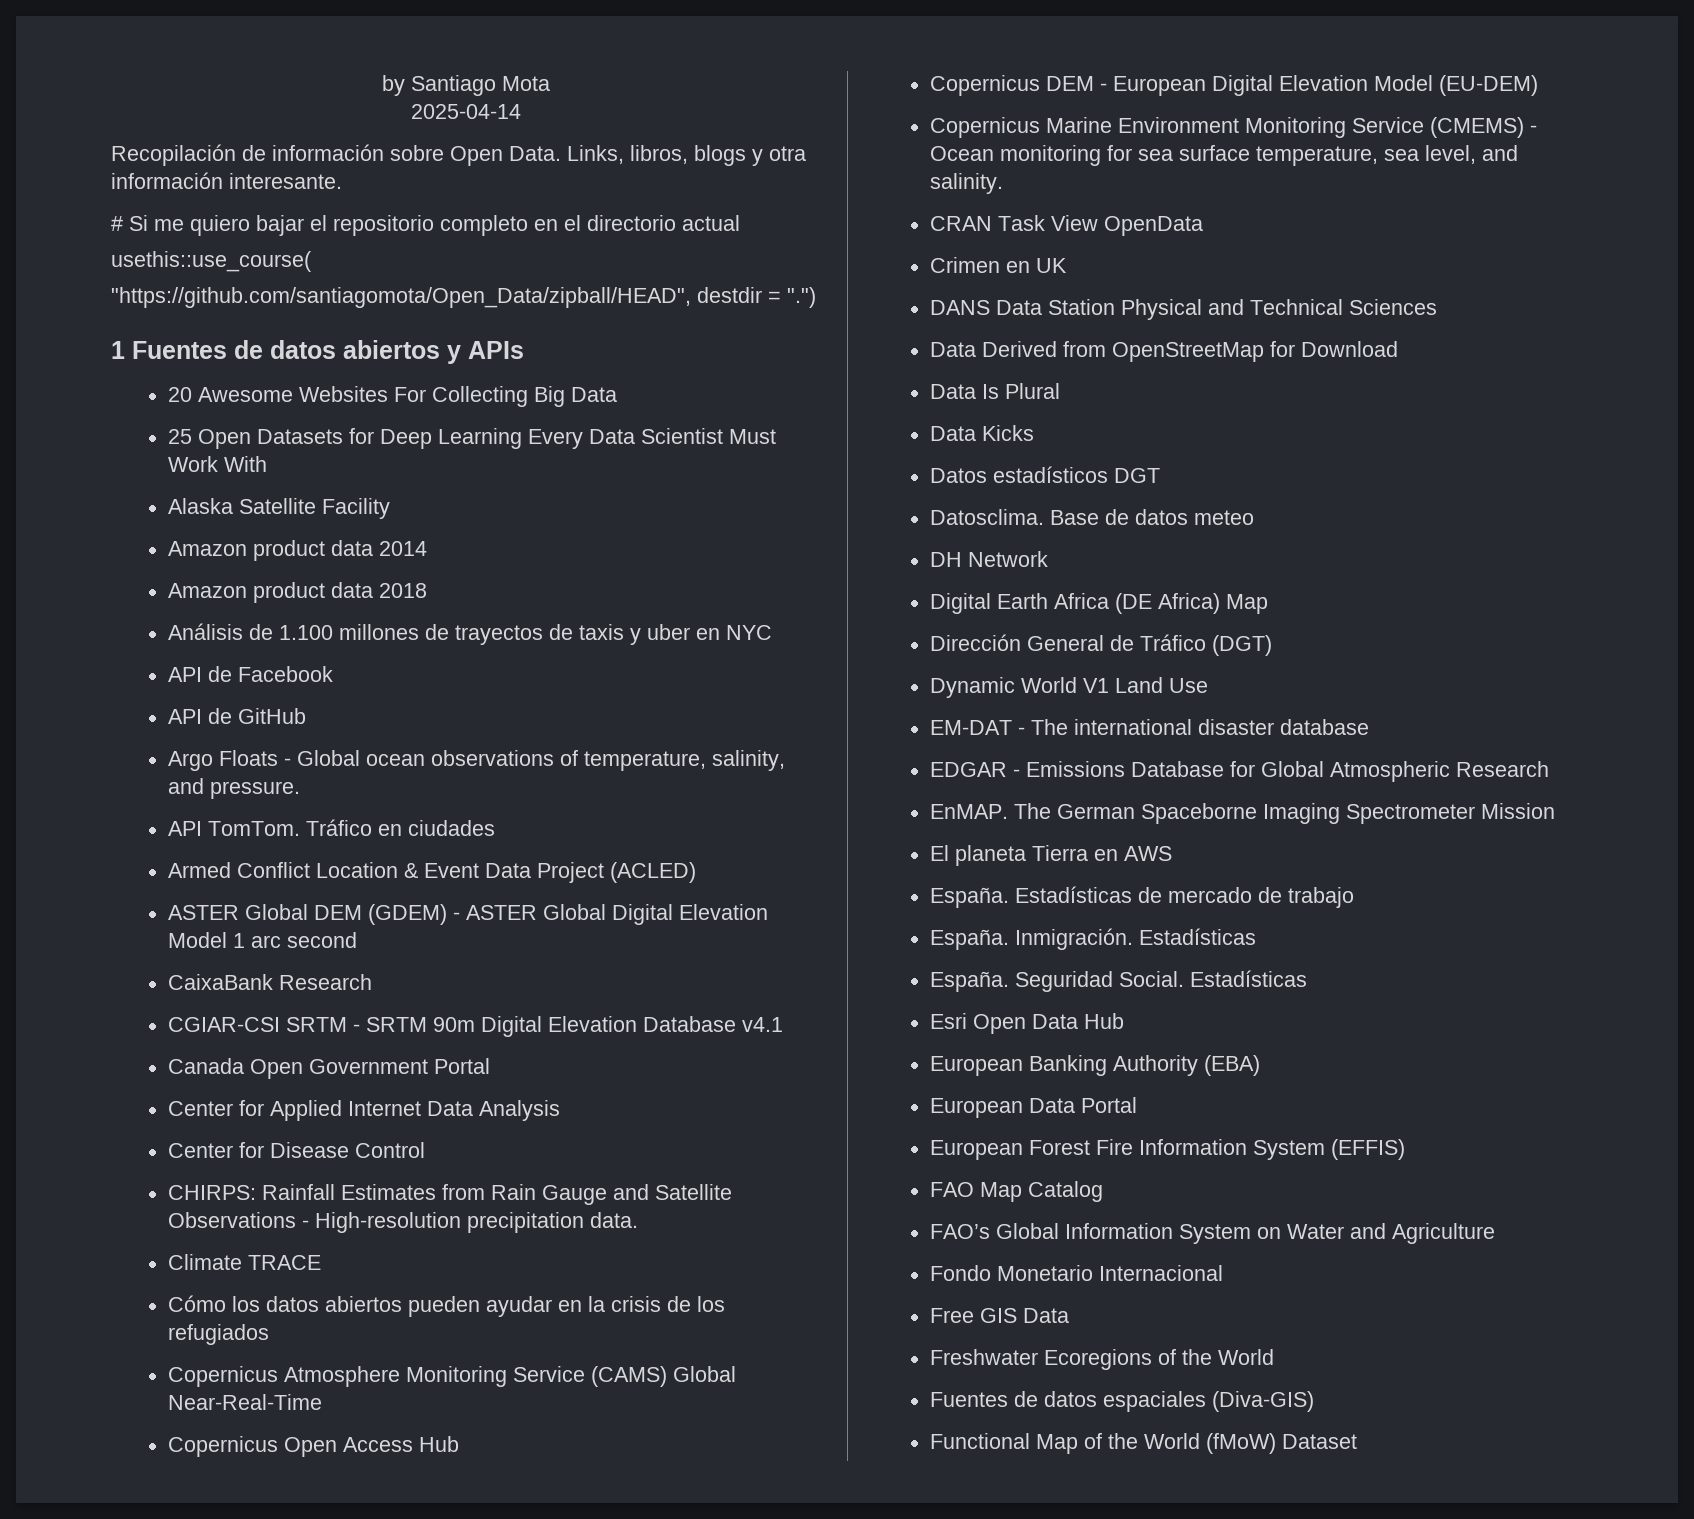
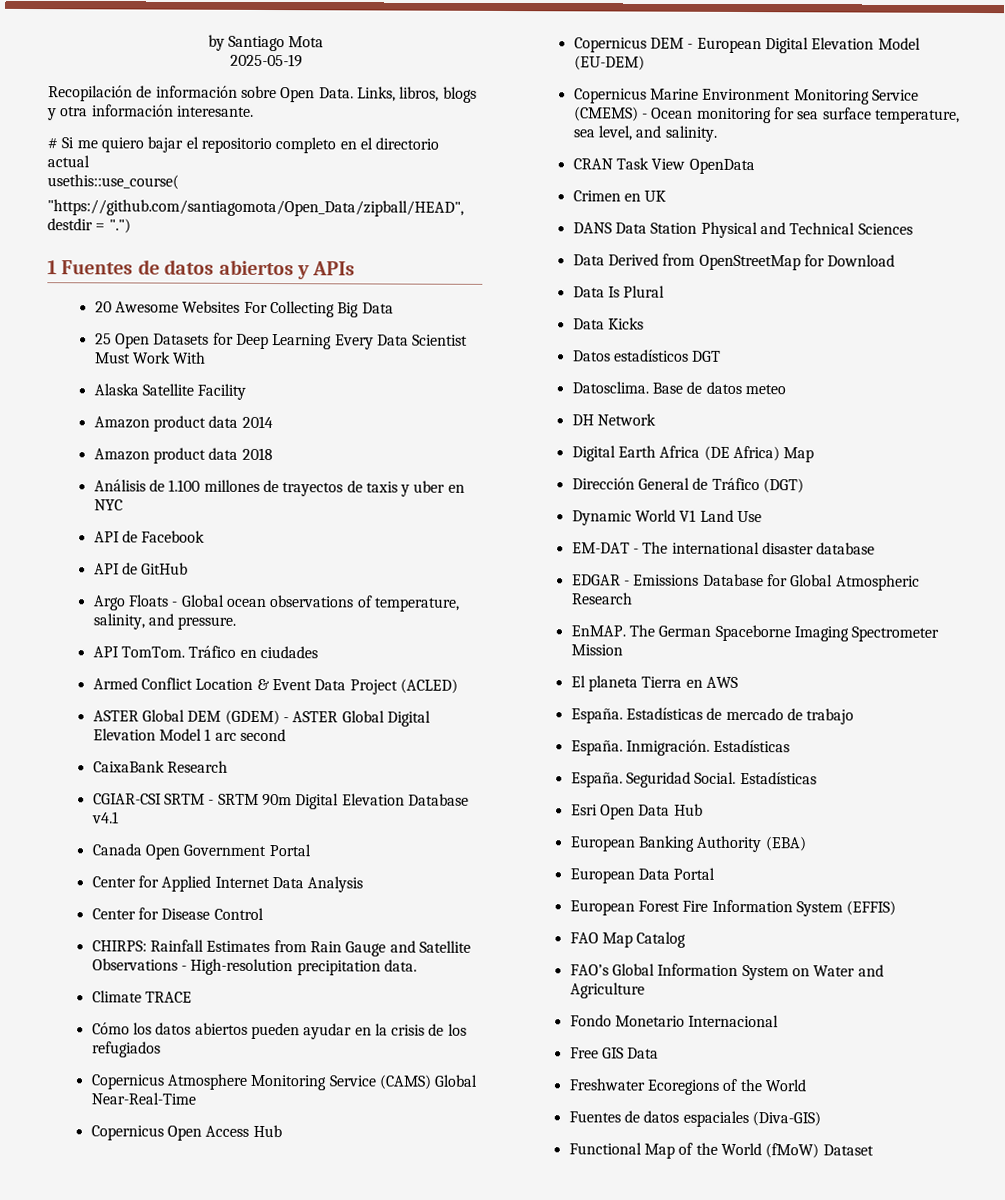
- 2025-04-14
+ 2025-05-19

